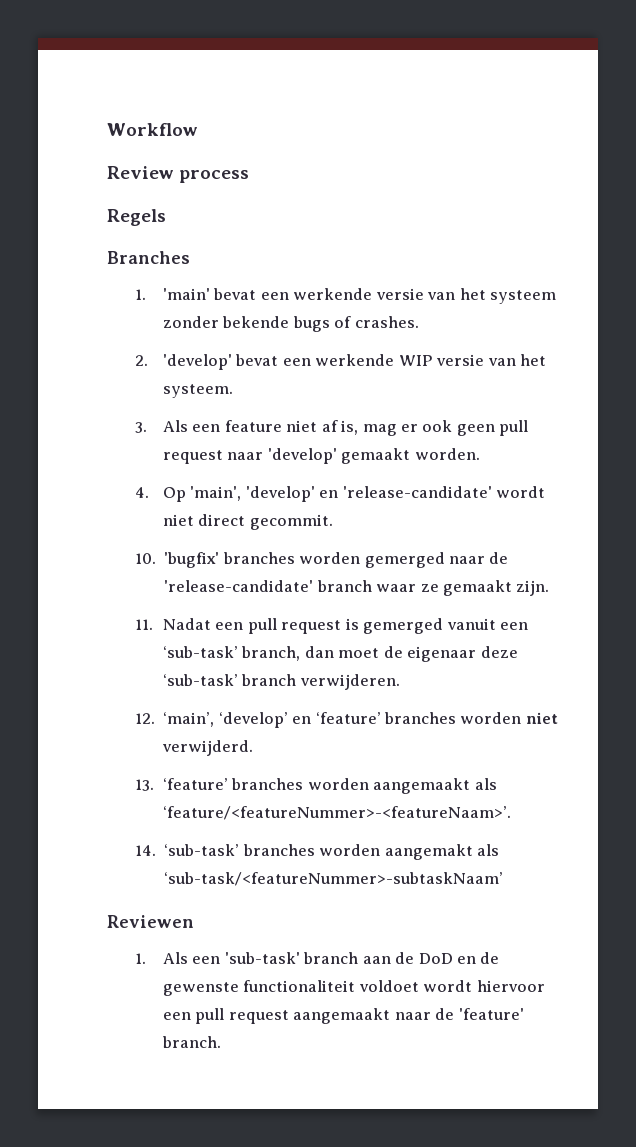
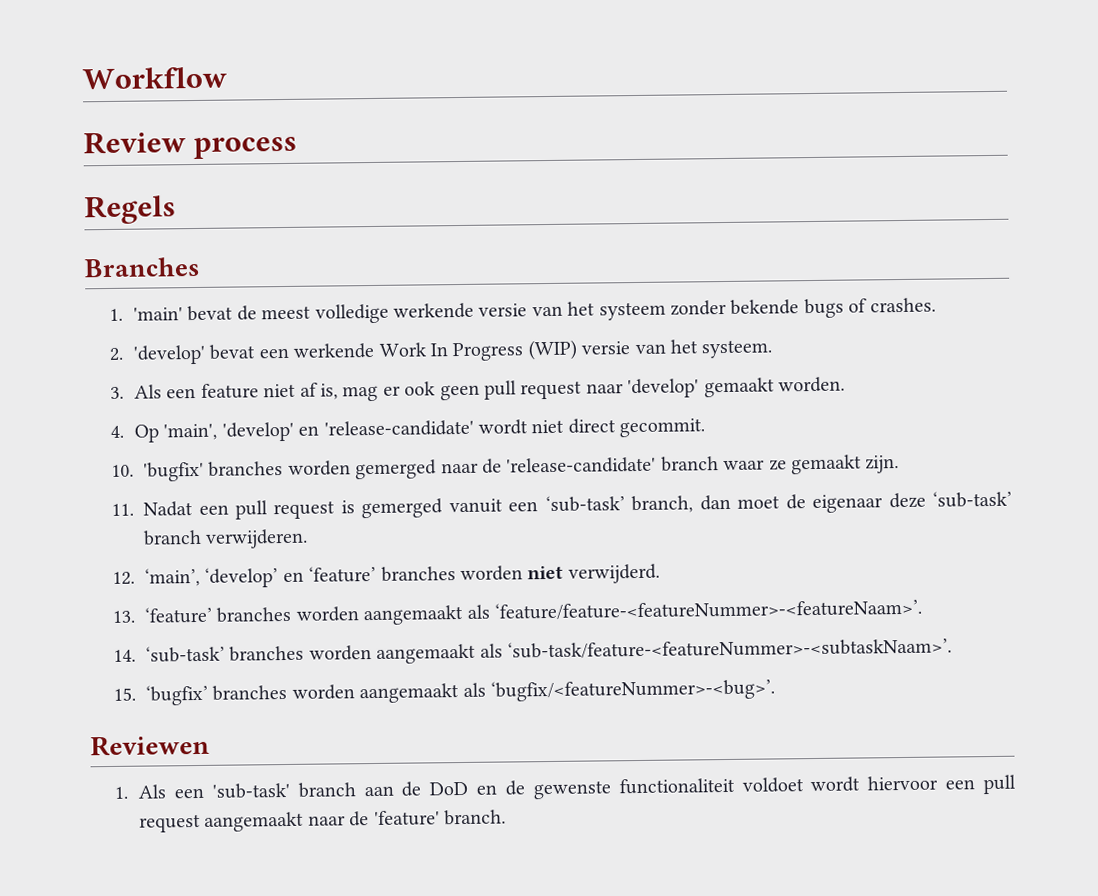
- 1. 'main' bevat een werkende versie van het systeem zonder bekende bugs of crashes.
+ 1. 'main' bevat de meest volledige werkende versie van het systeem zonder bekende bugs of crashes.
- 2. 'develop' bevat een werkende WIP versie van het systeem.
+ 2. 'develop' bevat een werkende Work In Progress (WIP) versie van het systeem.
- 13. ‘feature’ branches worden aangemaakt als ‘feature/<featureNummer>-<featureNaam>’.
+ 13. ‘feature’ branches worden aangemaakt als ‘feature/feature-<featureNummer>-<featureNaam>’.
- 14. ‘sub-task’ branches worden aangemakt als ‘sub-task/<featureNummer>-subtaskNaam’
+ 14. ‘sub-task’ branches worden aangemaakt als ‘sub-task/feature-<featureNummer>-<subtaskNaam>’.
+ 15. ‘bugfix’ branches worden aangemaakt als ‘bugfix/<featureNummer>-<bug>’.

